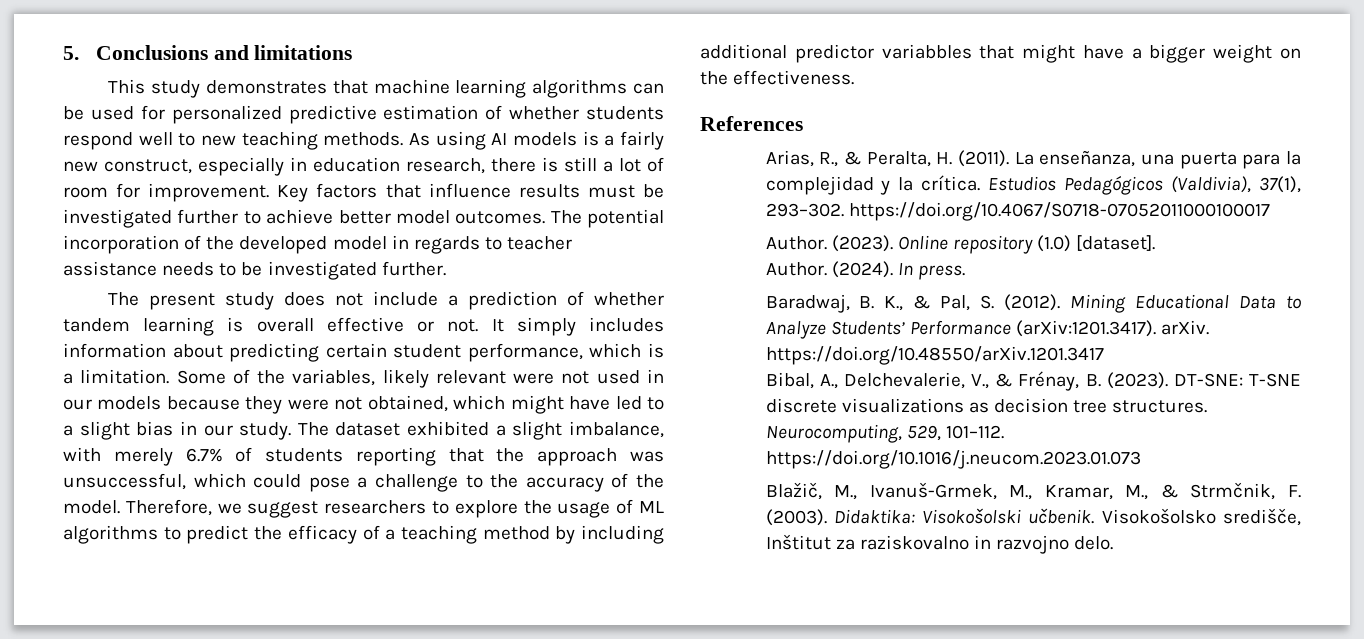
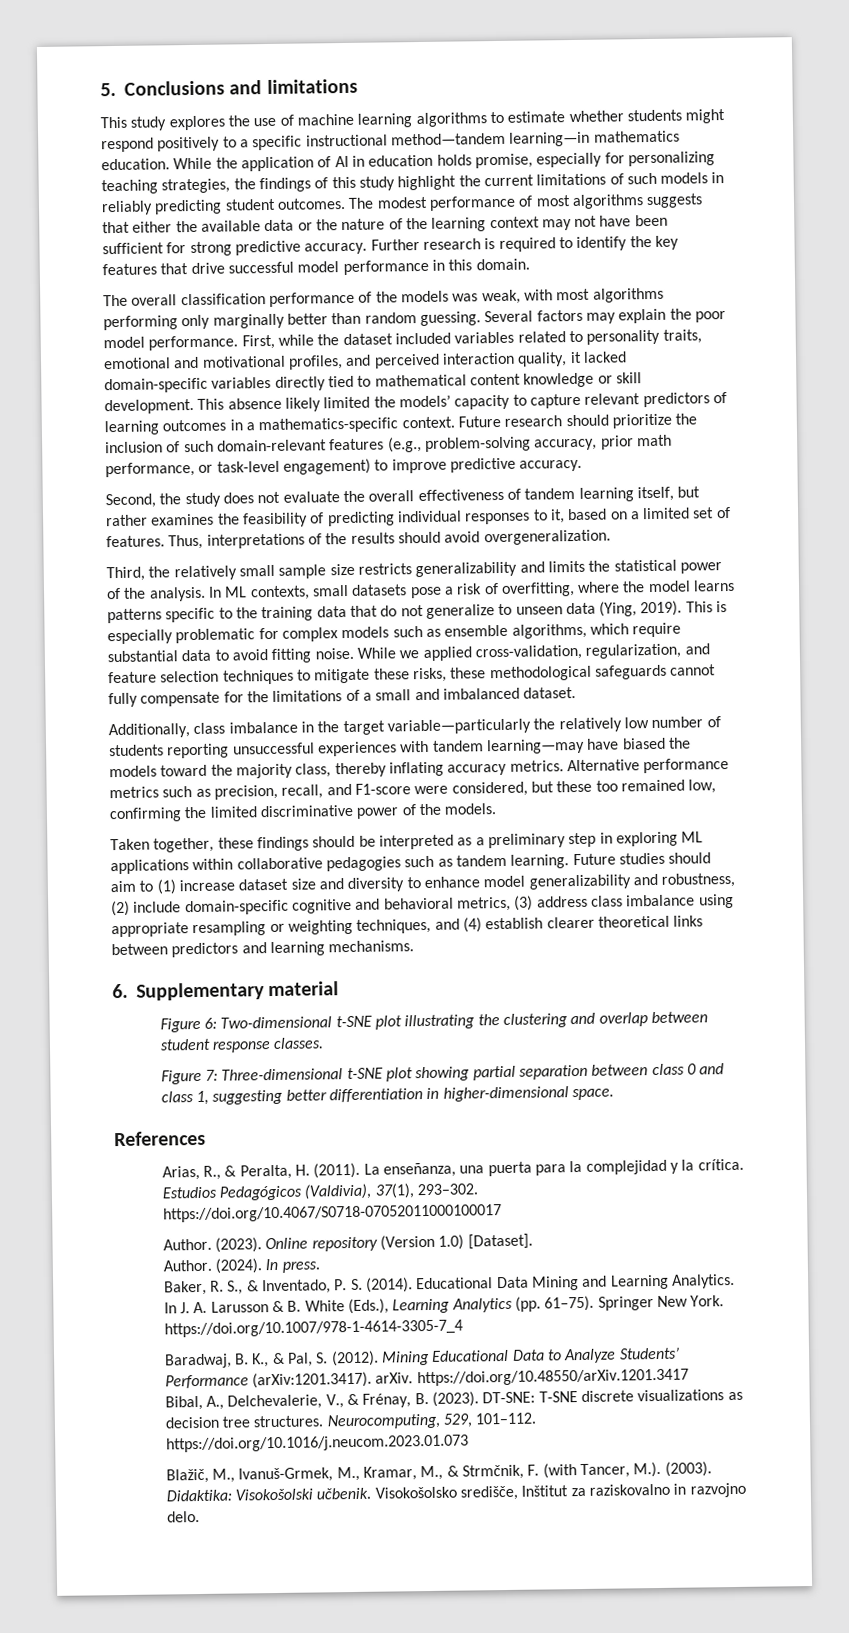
- This study demonstrates that machine learning algorithms can be used for personalized predictive estimation of whether students respond well to new teaching methods. As using AI models is a fairly new construct, especially in education research, there is still a lot of room for improvement. Key factors that influence results must be investigated further to achieve better model outcomes. The potential incorporation of the developed model in regards to teacher assistance needs to be investigated further.
- The present study does not include a prediction of whether tandem learning is overall effective or not. It simply includes information about predicting certain student performance, which is a limitation. Some of the variables, likely relevant were not used in our models because they were not obtained, which might have led to a slight bias in our study. The dataset exhibited a slight imbalance, with merely 6.7% of students reporting that the approach was unsuccessful, which could pose a challenge to the accuracy of the model. Therefore, we suggest researchers to explore the usage of ML algorithms to predict the efficacy of a teaching method by including additional predictor variabbles that might have a bigger weight on the effectiveness.
+ This study explores the use of machine learning algorithms to estimate whether students might respond positively to a specific instructional method—tandem learning—in mathematics education. While the application of AI in education holds promise, especially for personalizing teaching strategies, the findings of this study highlight the current limitations of such models in reliably predicting student outcomes. The modest performance of most algorithms suggests that either the available data or the nature of the learning context may not have been sufficient for strong predictive accuracy. Further research is required to identify the key features that drive successful model performance in this domain.
+ The overall classification performance of the models was weak, with most algorithms performing only marginally better than random guessing. Several factors may explain the poor model performance. First, while the dataset included variables related to personality traits, emotional and motivational profiles, and perceived interaction quality, it lacked domain-specific variables directly tied to mathematical content knowledge or skill development. This absence likely limited the models’ capacity to capture relevant predictors of learning outcomes in a mathematics-specific context. Future research should prioritize the inclusion of such domain-relevant features (e.g., problem-solving accuracy, prior math performance, or task-level engagement) to improve predictive accuracy.
+ Second, the study does not evaluate the overall effectiveness of tandem learning itself, but rather examines the feasibility of predicting individual responses to it, based on a limited set of features. Thus, interpretations of the results should avoid overgeneralization.
+ Third, the relatively small sample size restricts generalizability and limits the statistical power of the analysis. In ML contexts, small datasets pose a risk of overfitting, where the model learns patterns specific to the training data that do not generalize to unseen data (Ying, 2019). This is especially problematic for complex models such as ensemble algorithms, which require substantial data to avoid fitting noise. While we applied cross-validation, regularization, and feature selection techniques to mitigate these risks, these methodological safeguards cannot fully compensate for the limitations of a small and imbalanced dataset.
+ Additionally, class imbalance in the target variable—particularly the relatively low number of students reporting unsuccessful experiences with tandem learning—may have biased the models toward the majority class, thereby inflating accuracy metrics. Alternative performance metrics such as precision, recall, and F1-score were considered, but these too remained low, confirming the limited discriminative power of the models.
+ Taken together, these findings should be interpreted as a preliminary step in exploring ML applications within collaborative pedagogies such as tandem learning. Future studies should aim to (1) increase dataset size and diversity to enhance model generalizability and robustness, (2) include domain-specific cognitive and behavioral metrics, (3) address class imbalance using appropriate resampling or weighting techniques, and (4) establish clearer theoretical links between predictors and learning mechanisms.
+ 6. Supplementary material
+ Figure 6: Two-dimensional t-SNE plot illustrating the clustering and overlap between student response classes.
+ Figure 7: Three-dimensional t-SNE plot showing partial separation between class 0 and class 1, suggesting better differentiation in higher-dimensional space.
- Online repository (1.0) [dataset].
+ Online repository (Version 1.0) [Dataset].
+ Baker, R. S., & Inventado, P. S. (2014). Educational Data Mining and Learning Analytics. In J. A. Larusson & B. White (Eds.), Learning Analytics (pp. 61–75). Springer New York. https://doi.org/10.1007/978-1-4614-3305-7_4
- Blažič, M., Ivanuš-Grmek, M., Kramar, M., & Strmčnik, F. (2003).
+ Blažič, M., Ivanuš-Grmek, M., Kramar, M., & Strmčnik, F. (with Tancer, M.). (2003).

